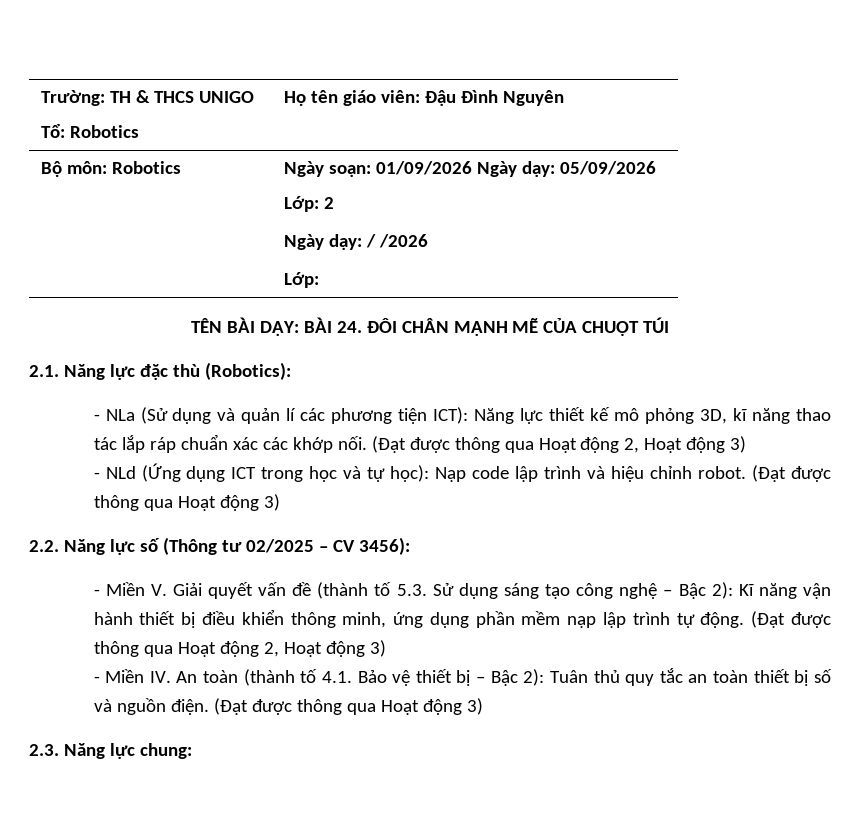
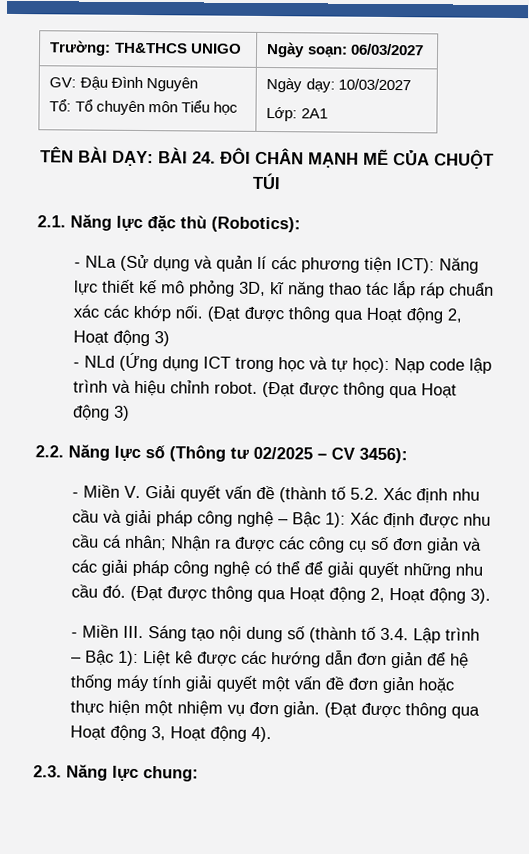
- Trường: TH & THCS UNIGO
- Tổ: Robotics | Họ tên giáo viên: Đậu Đình Nguyên
- Bộ môn: Robotics | Ngày soạn: 01/09/2026 Ngày dạy: 05/09/2026
- Lớp: 2
- Ngày dạy: / /2026
- Lớp:
+ Trường: TH&THCS UNIGO | Ngày soạn: 06/03/2027
+ GV: Đậu Đình Nguyên
+ Tổ: Tổ chuyên môn Tiểu học | Ngày dạy: 10/03/2027
+ Lớp: 2A1
- - Miền V. Giải quyết vấn đề (thành tố 5.3. Sử dụng sáng tạo công nghệ – Bậc 2): Kĩ năng vận hành thiết bị điều khiển thông minh, ứng dụng phần mềm nạp lập trình tự động. (Đạt được thông qua Hoạt động 2, Hoạt động 3)
- - Miền IV. An toàn (thành tố 4.1. Bảo vệ thiết bị – Bậc 2): Tuân thủ quy tắc an toàn thiết bị số và nguồn điện. (Đạt được thông qua Hoạt động 3)
+ - Miền V. Giải quyết vấn đề (thành tố 5.2. Xác định nhu cầu và giải pháp công nghệ – Bậc 1): Xác định được nhu cầu cá nhân; Nhận ra được các công cụ số đơn giản và các giải pháp công nghệ có thể để giải quyết những nhu cầu đó. (Đạt được thông qua Hoạt động 2, Hoạt động 3).
+ - Miền III. Sáng tạo nội dung số (thành tố 3.4. Lập trình – Bậc 1): Liệt kê được các hướng dẫn đơn giản để hệ thống máy tính giải quyết một vấn đề đơn giản hoặc thực hiện một nhiệm vụ đơn giản. (Đạt được thông qua Hoạt động 3, Hoạt động 4).

